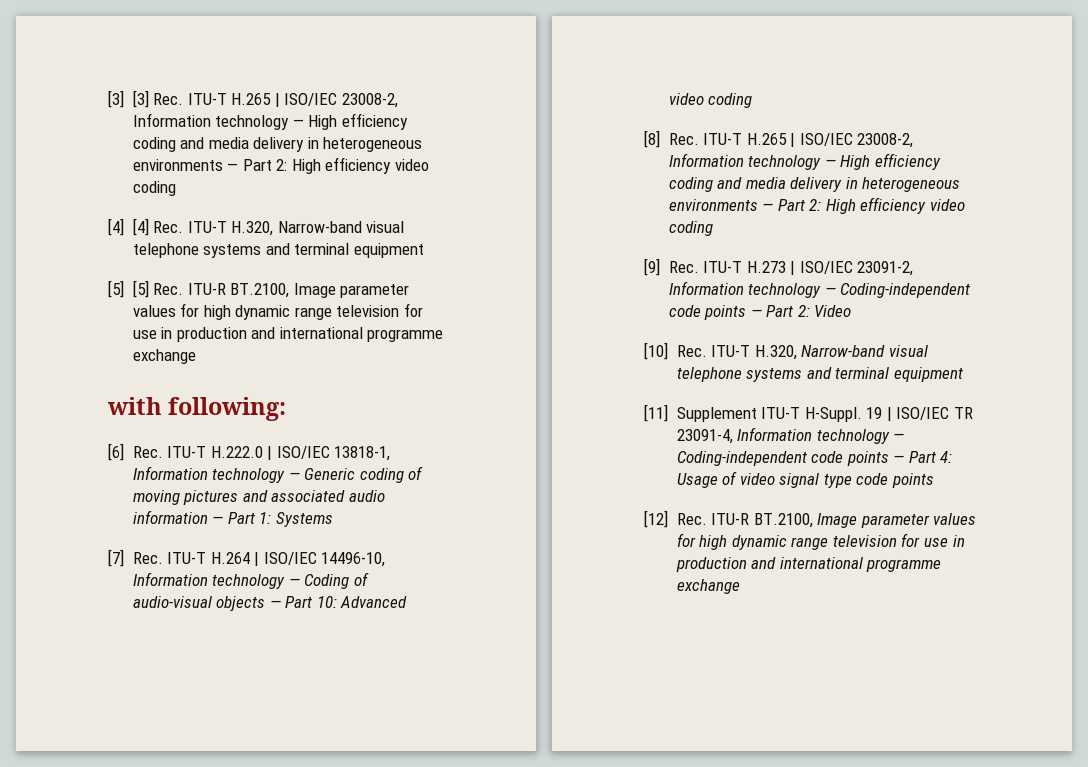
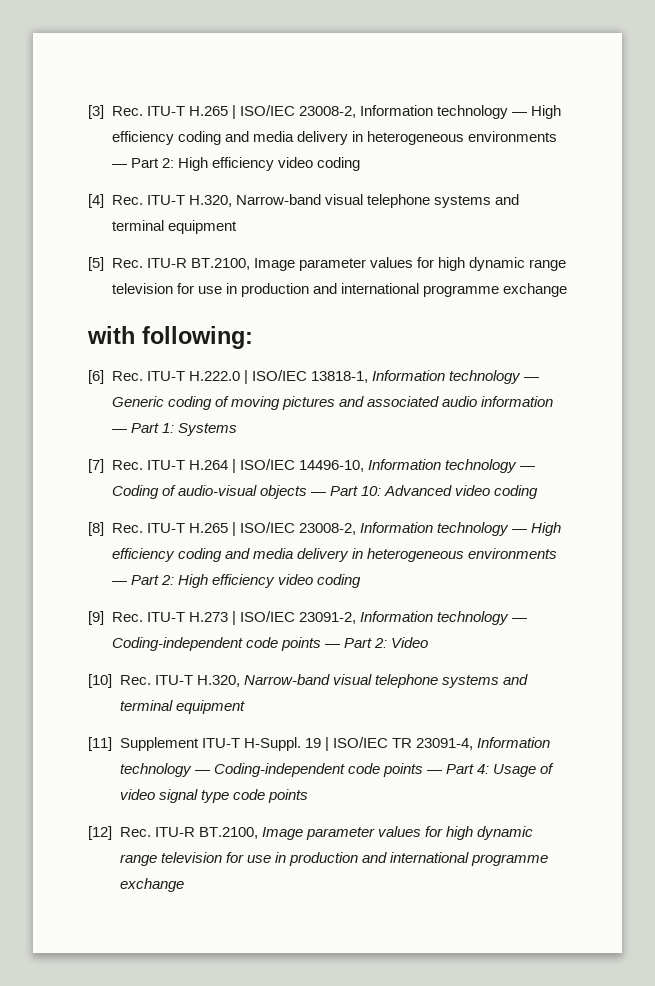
- [3] [3] Rec. ITU-T H.265 | ISO/IEC 23008-2, Information technology — High efficiency coding and media delivery in heterogeneous environments — Part 2: High efficiency video coding
+ [3] Rec. ITU-T H.265 | ISO/IEC 23008-2, Information technology — High efficiency coding and media delivery in heterogeneous environments — Part 2: High efficiency video coding
- [4] [4] Rec. ITU-T H.320, Narrow-band visual telephone systems and terminal equipment
+ [4] Rec. ITU-T H.320, Narrow-band visual telephone systems and terminal equipment
- [5] [5] Rec. ITU-R BT.2100, Image parameter values for high dynamic range television for use in production and international programme exchange
+ [5] Rec. ITU-R BT.2100, Image parameter values for high dynamic range television for use in production and international programme exchange

